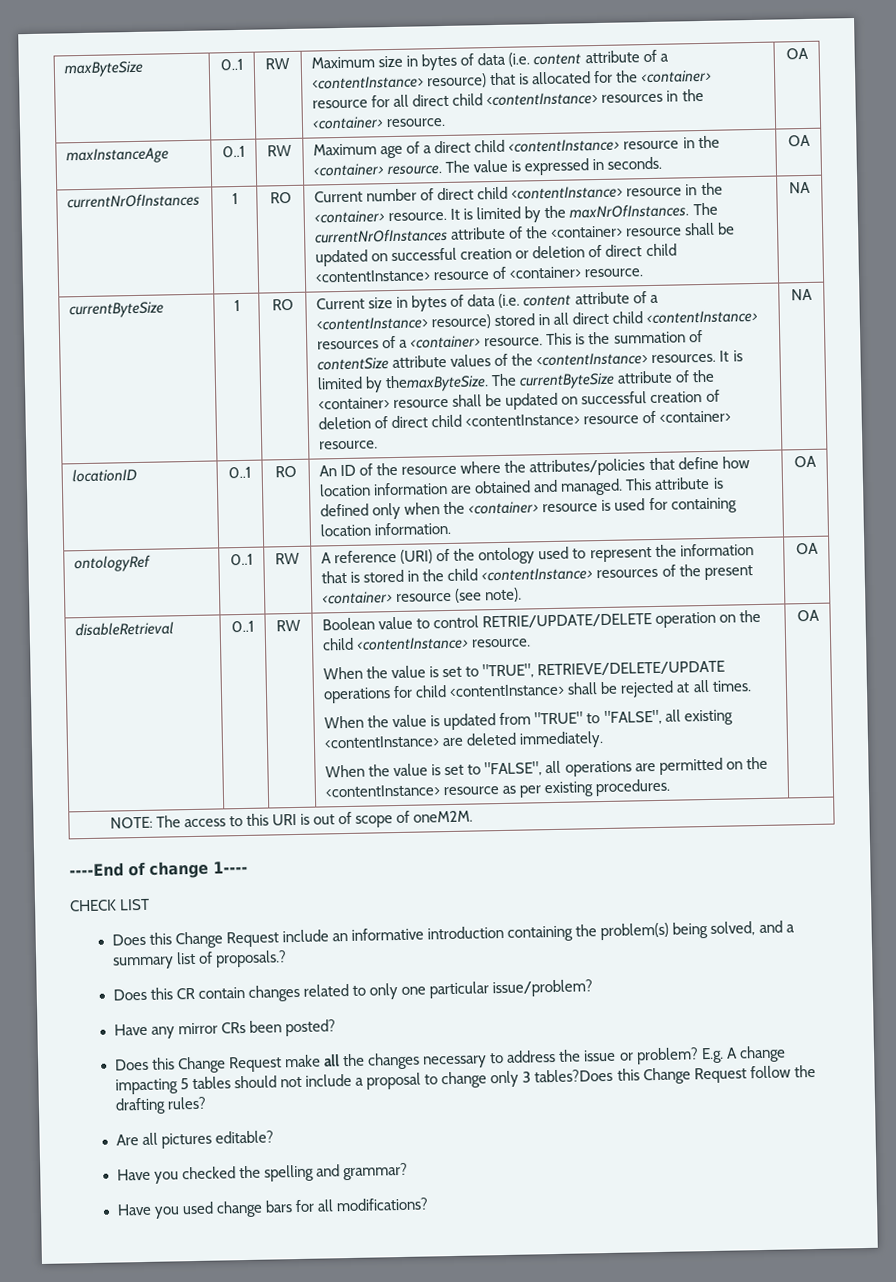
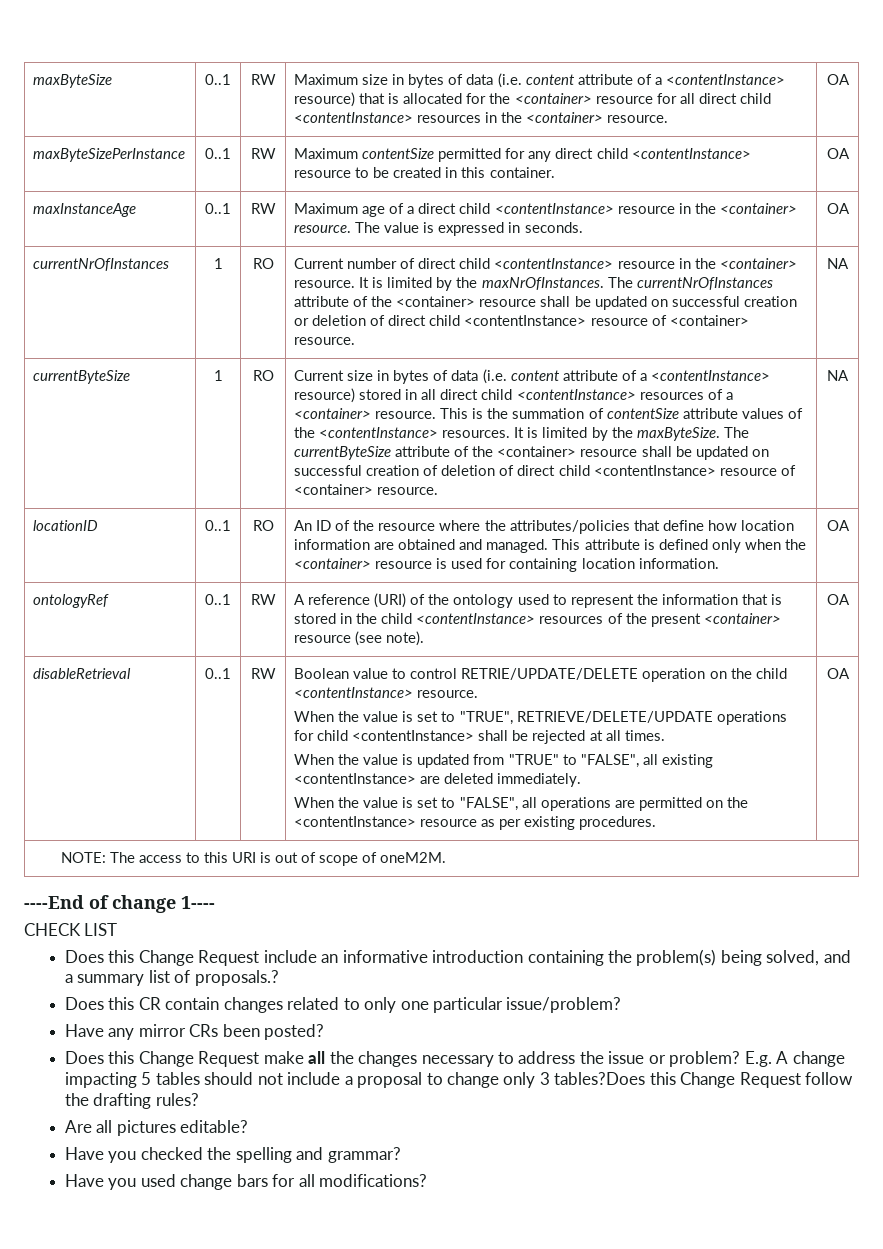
+ maxByteSizePerInstance | 0..1 | RW | Maximum contentSize permitted for any direct child <contentInstance> resource to be created in this container. | OA
- It is limited by themaxByteSize.
+ It is limited by the maxByteSize.

